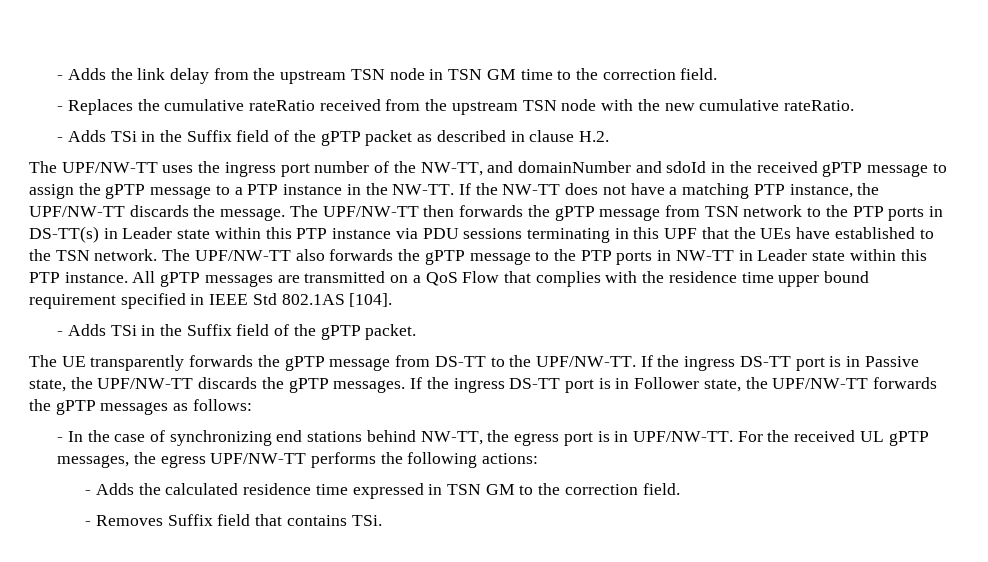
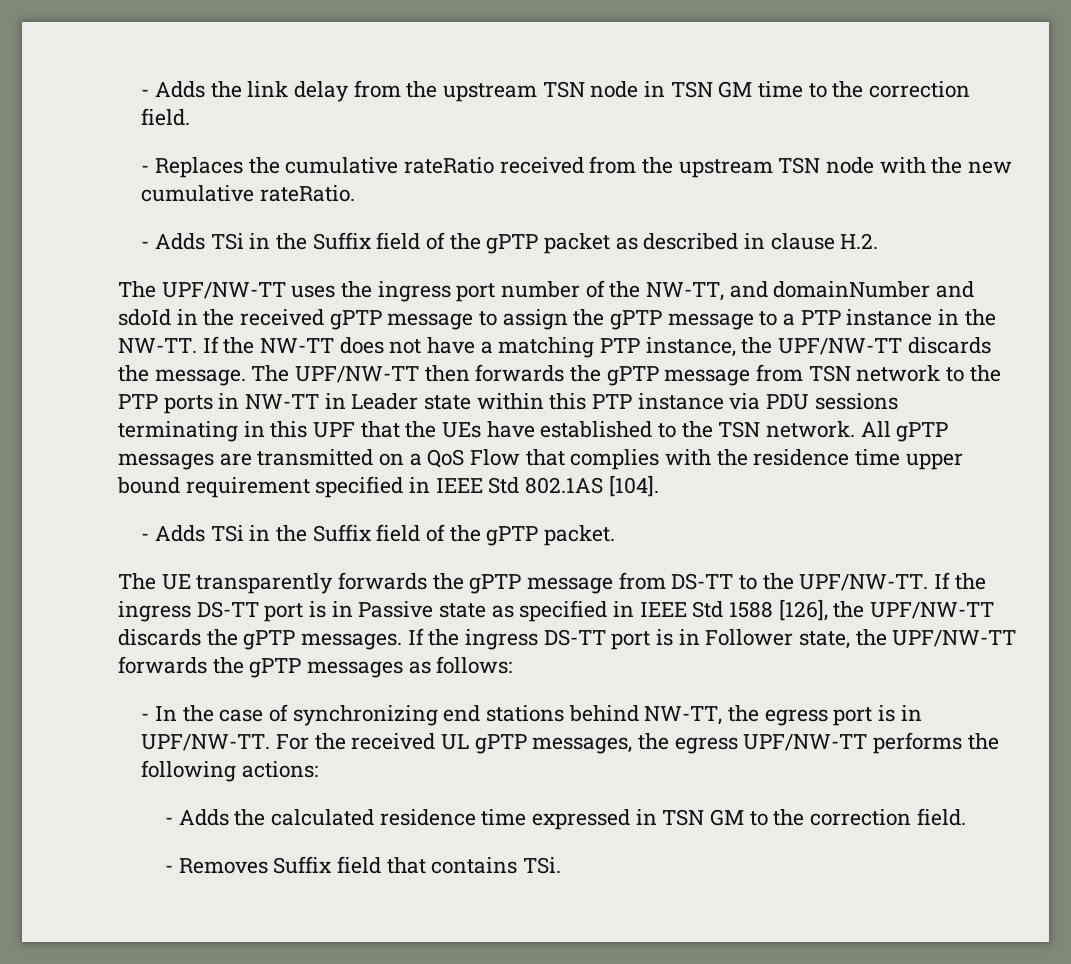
- The UPF/NW-TT then forwards the gPTP message from TSN network to the PTP ports in DS-TT(s) in Leader state within this PTP instance via PDU sessions terminating in this UPF that the UEs have established to the TSN network.
+ The UPF/NW-TT then forwards the gPTP message from TSN network to the PTP ports in NW-TT in Leader state within this PTP instance via PDU sessions terminating in this UPF that the UEs have established to the TSN network.
- The UPF/NW-TT also forwards the gPTP message to the PTP ports in NW-TT in Leader state within this PTP instance.
- If the ingress DS-TT port is in Passive state, the UPF/NW-TT discards the gPTP messages.
+ If the ingress DS-TT port is in Passive state as specified in IEEE Std 1588 [126], the UPF/NW-TT discards the gPTP messages.

